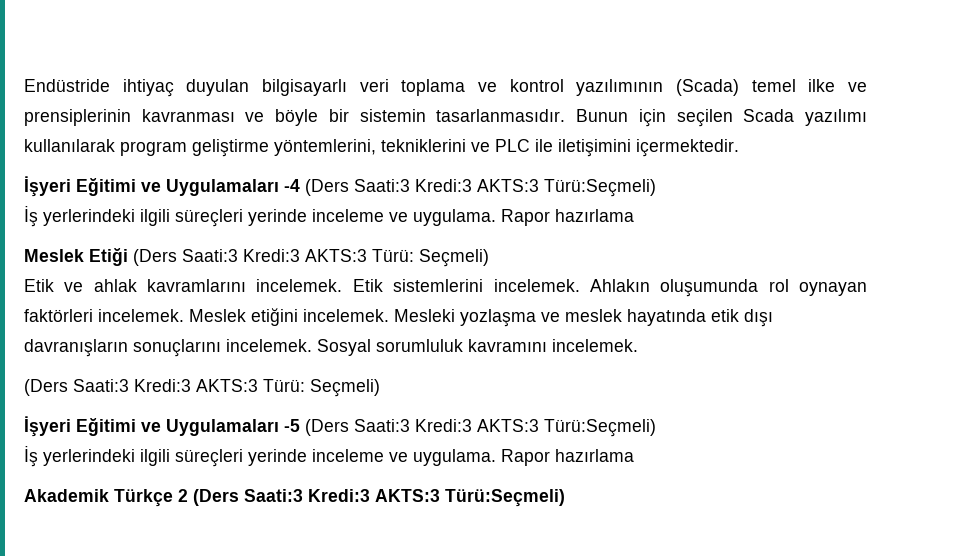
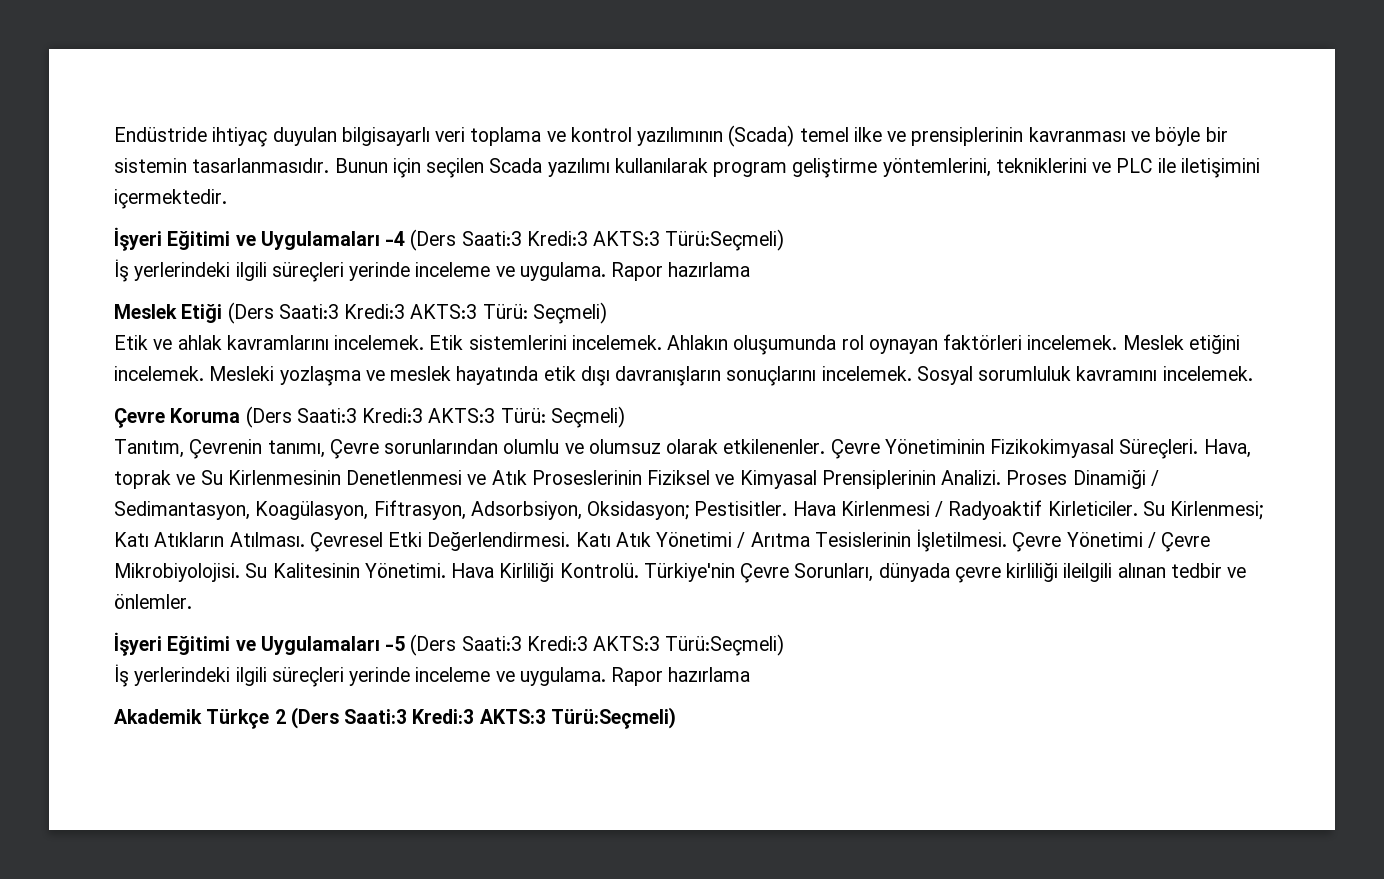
  Sosyal sorumluluk kavramını incelemek.
- (Ders Saati:3 Kredi:3 AKTS:3 Türü: Seçmeli)
+ Çevre Koruma (Ders Saati:3 Kredi:3 AKTS:3 Türü: Seçmeli)
+ Tanıtım, Çevrenin tanımı, Çevre sorunlarından olumlu ve olumsuz olarak etkilenenler. Çevre Yönetiminin Fizikokimyasal Süreçleri. Hava, toprak ve Su Kirlenmesinin Denetlenmesi ve Atık Proseslerinin Fiziksel ve Kimyasal Prensiplerinin Analizi. Proses Dinamiği / Sedimantasyon, Koagülasyon, Fiftrasyon, Adsorbsiyon, Oksidasyon; Pestisitler. Hava Kirlenmesi / Radyoaktif Kirleticiler. Su Kirlenmesi; Katı Atıkların Atılması. Çevresel Etki Değerlendirmesi. Katı Atık Yönetimi / Arıtma Tesislerinin İşletilmesi. Çevre Yönetimi / Çevre Mikrobiyolojisi. Su Kalitesinin Yönetimi. Hava Kirliliği Kontrolü. Türkiye'nin Çevre Sorunları, dünyada çevre kirliliği ileilgili alınan tedbir ve önlemler.

